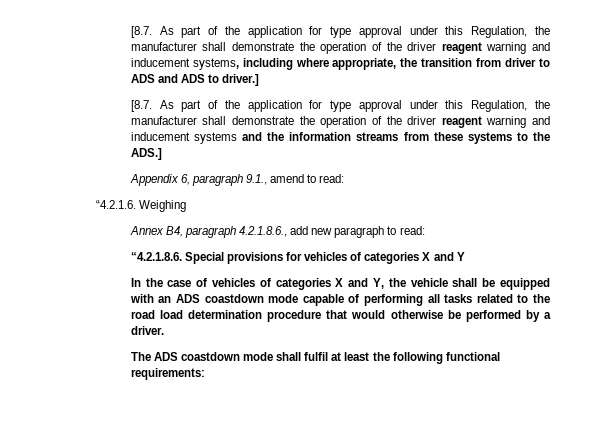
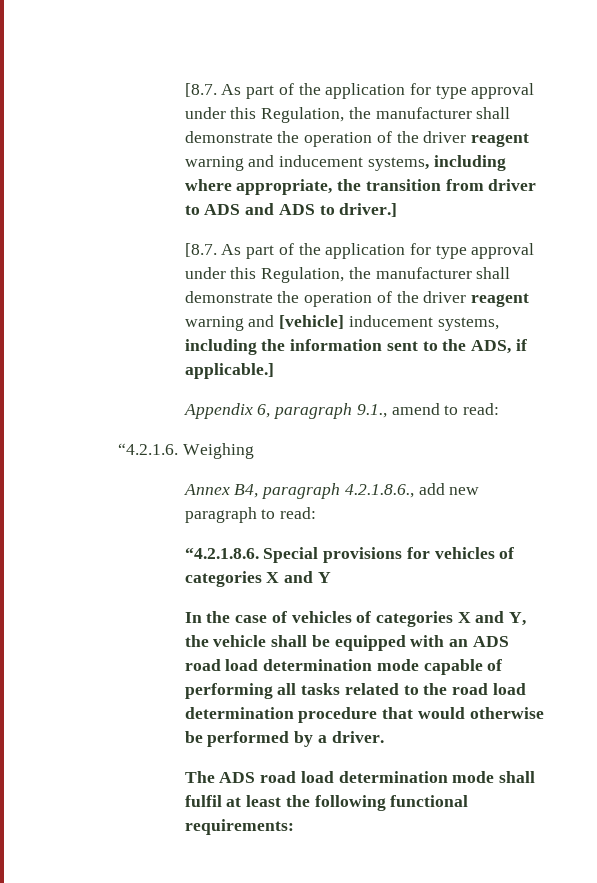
- [8.7. As part of the application for type approval under this Regulation, the manufacturer shall demonstrate the operation of the driver reagent warning and inducement systems and the information streams from these systems to the ADS.]
+ [8.7. As part of the application for type approval under this Regulation, the manufacturer shall demonstrate the operation of the driver reagent warning and [vehicle] inducement systems, including the information sent to the ADS, if applicable.]
- In the case of vehicles of categories X and Y, the vehicle shall be equipped with an ADS coastdown mode capable of performing all tasks related to the road load determination procedure that would otherwise be performed by a driver.
+ In the case of vehicles of categories X and Y, the vehicle shall be equipped with an ADS road load determination mode capable of performing all tasks related to the road load determination procedure that would otherwise be performed by a driver.
- The ADS coastdown mode shall fulfil at least the following functional requirements:
+ The ADS road load determination mode shall fulfil at least the following functional requirements:

